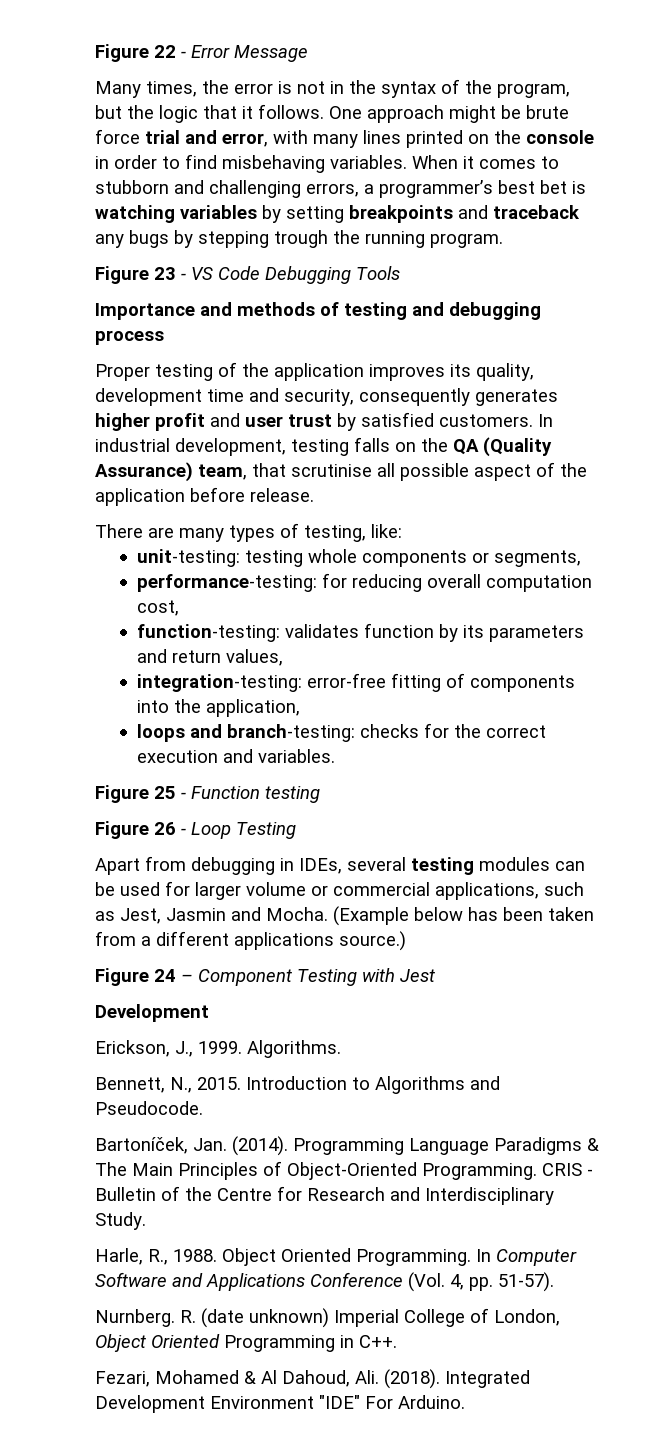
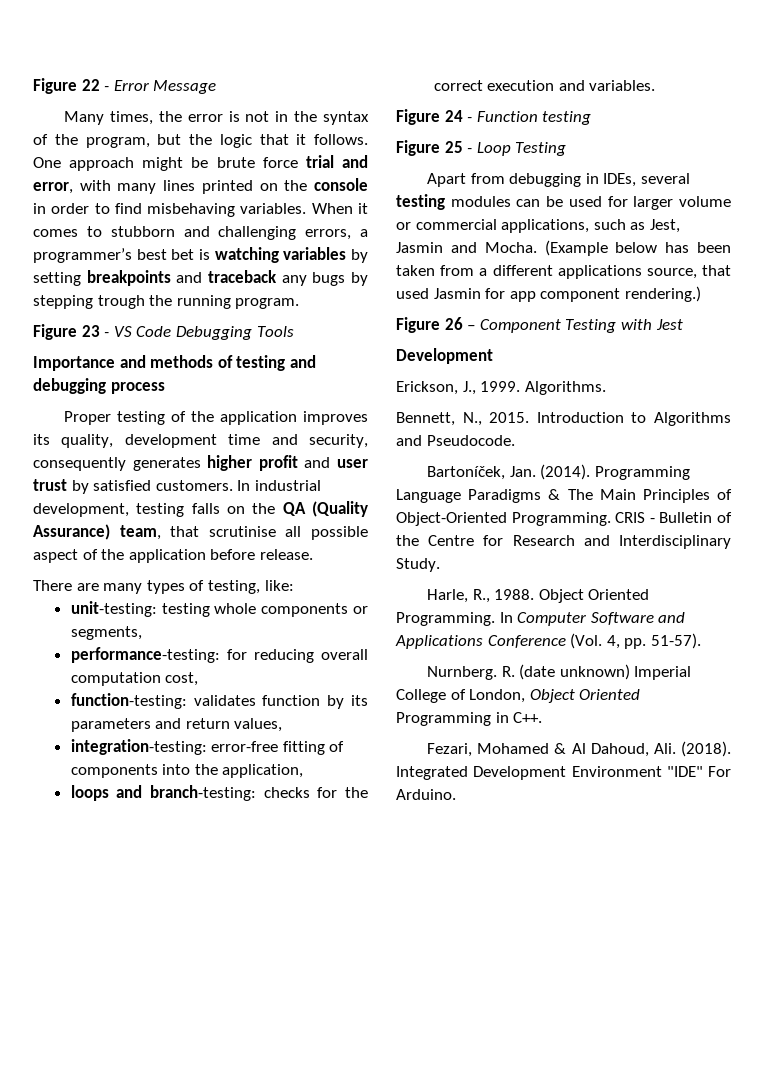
- Figure 25 - Function testing
+ Figure 24 - Function testing
- Figure 26 - Loop Testing
+ Figure 25 - Loop Testing
- (Example below has been taken from a different applications source.)
- Figure 24 – Component Testing with Jest
+ (Example below has been taken from a different applications source, that used Jasmin for app component rendering.)
+ Figure 26 – Component Testing with Jest

